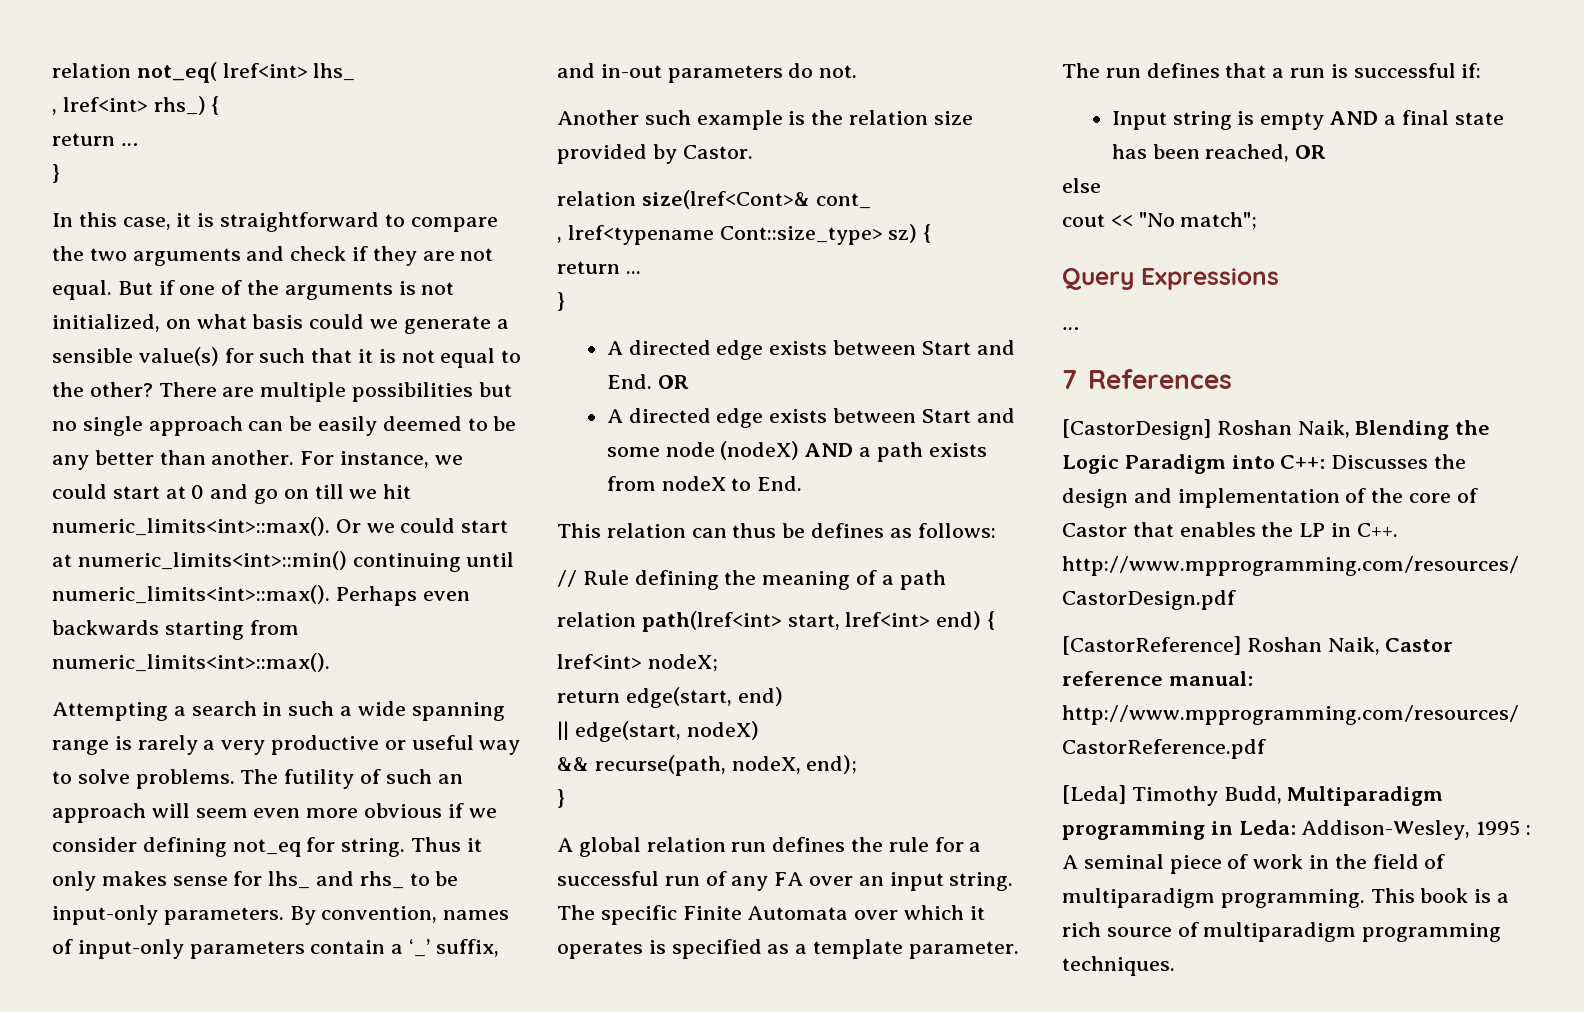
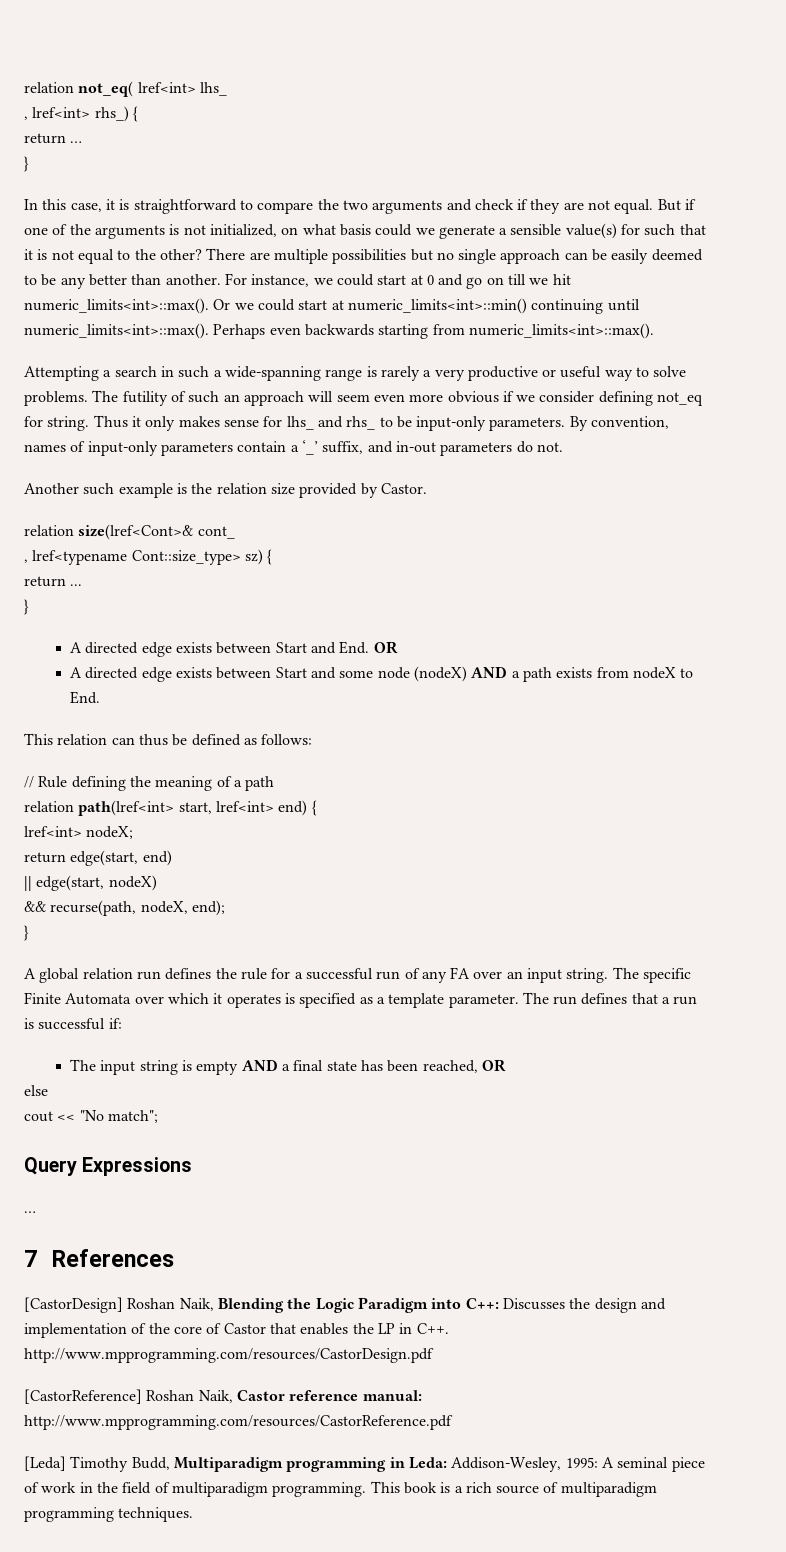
- Attempting a search in such a wide spanning range is rarely a very productive or useful way to solve problems.
+ Attempting a search in such a wide-spanning range is rarely a very productive or useful way to solve problems.
- This relation can thus be defines as follows:
+ This relation can thus be defined as follows:
- Input string is empty AND a final state has been reached, OR
+ The input string is empty AND a final state has been reached, OR
- [Leda] Timothy Budd, Multiparadigm programming in Leda: Addison-Wesley, 1995 : A seminal piece of work in the field of multiparadigm programming.
+ [Leda] Timothy Budd, Multiparadigm programming in Leda: Addison-Wesley, 1995: A seminal piece of work in the field of multiparadigm programming.

